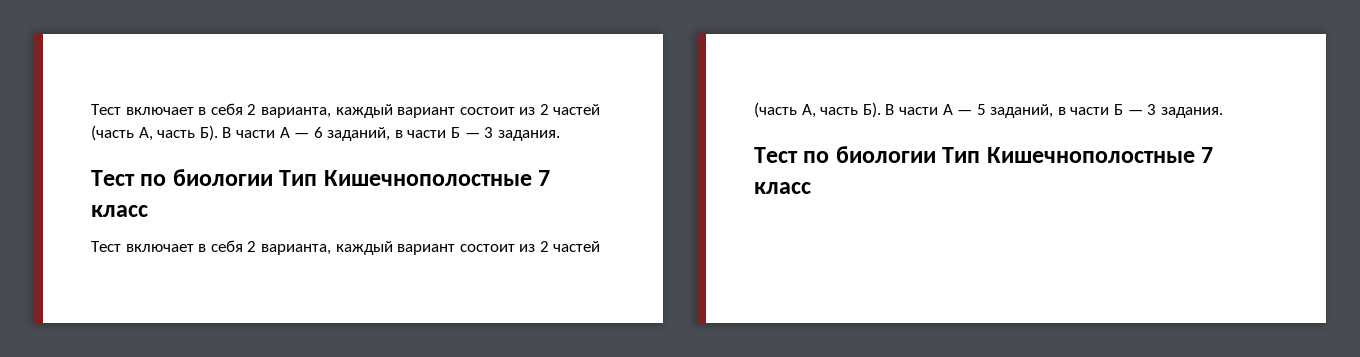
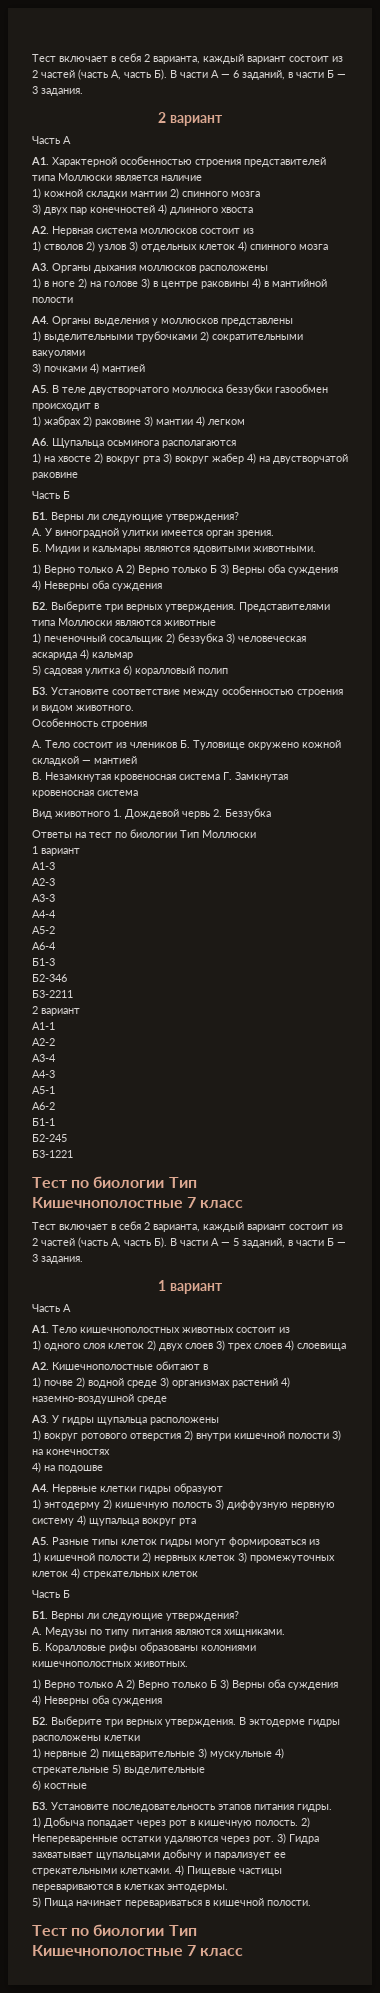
  Тест включает в себя 2 варианта, каждый вариант состоит из 2 частей (часть А, часть Б). В части А — 6 заданий, в части Б — 3 задания.
+ 2 вариант
+ Часть А
+ А1. Характерной особенностью строения представителей типа Моллюски является наличие
+ 1) кожной складки мантии 2) спинного мозга
+ 3) двух пар конечностей 4) длинного хвоста
+ А2. Нервная система моллюсков состоит из
+ 1) стволов 2) узлов 3) отдельных клеток 4) спинного мозга
+ А3. Органы дыхания моллюсков расположены
+ 1) в ноге 2) на голове 3) в центре раковины 4) в мантийной полости
+ А4. Органы выделения у моллюсков представлены
+ 1) выделительными трубочками 2) сократительными вакуолями
+ 3) почками 4) мантией
+ А5. В теле двустворчатого моллюска беззубки газообмен происходит в
+ 1) жабрах 2) раковине 3) мантии 4) легком
+ А6. Щупальца осьминога располагаются
+ 1) на хвосте 2) вокруг рта 3) вокруг жабер 4) на двустворчатой раковине
+ Часть Б
+ Б1. Верны ли следующие утверждения?
+ А. У виноградной улитки имеется орган зрения.
+ Б. Мидии и кальмары являются ядовитыми животными.
+ 1) Верно только А 2) Верно только Б 3) Верны оба суждения 4) Неверны оба суждения
+ Б2. Выберите три верных утверждения. Представителями типа Моллюски являются животные
+ 1) печеночный сосальщик 2) беззубка 3) человеческая аскарида 4) кальмар
+ 5) садовая улитка 6) коралловый полип
+ Б3. Установите соответствие между особенностью строения и видом животного.
+ Особенность строения
+ А. Тело состоит из члеников Б. Туловище окружено кожной складкой — мантией
+ В. Незамкнутая кровеносная система Г. Замкнутая кровеносная система
+ Вид животного 1. Дождевой червь 2. Беззубка
+ Ответы на тест по биологии Тип Моллюски
+ 1 вариант
+ А1-3
+ А2-3
+ А3-3
+ А4-4
+ А5-2
+ А6-4
+ Б1-3
+ Б2-346
+ Б3-2211
+ 2 вариант
+ А1-1
+ А2-2
+ А3-4
+ А4-3
+ А5-1
+ А6-2
+ Б1-1
+ Б2-245
+ Б3-1221
  Тест включает в себя 2 варианта, каждый вариант состоит из 2 частей (часть А, часть Б). В части А — 5 заданий, в части Б — 3 задания.
+ 1 вариант
+ Часть А
+ А1. Тело кишечнополостных животных состоит из
+ 1) одного слоя клеток 2) двух слоев 3) трех слоев 4) слоевища
+ А2. Кишечнополостные обитают в
+ 1) почве 2) водной среде 3) организмах растений 4) наземно-воздушной среде
+ А3. У гидры щупальца расположены
+ 1) вокруг ротового отверстия 2) внутри кишечной полости 3) на конечностях
+ 4) на подошве
+ А4. Нервные клетки гидры образуют
+ 1) энтодерму 2) кишечную полость 3) диффузную нервную систему 4) щупальца вокруг рта
+ А5. Разные типы клеток гидры могут формироваться из
+ 1) кишечной полости 2) нервных клеток 3) промежуточных клеток 4) стрекательных клеток
+ Часть Б
+ Б1. Верны ли следующие утверждения?
+ А. Медузы по типу питания являются хищниками.
+ Б. Коралловые рифы образованы колониями кишечнополостных животных.
+ 1) Верно только А 2) Верно только Б 3) Верны оба суждения 4) Неверны оба суждения
+ Б2. Выберите три верных утверждения. В эктодерме гидры расположены клетки
+ 1) нервные 2) пищеварительные 3) мускульные 4) стрекательные 5) выделительные
+ 6) костные
+ Б3. Установите последовательность этапов питания гидры.
+ 1) Добыча попадает через рот в кишечную полость. 2) Непереваренные остатки удаляются через рот. 3) Гидра захватывает щупальцами добычу и парализует ее стрекательными клетками. 4) Пищевые частицы перевариваются в клетках энтодермы.
+ 5) Пища начинает перевариваться в кишечной полости.

